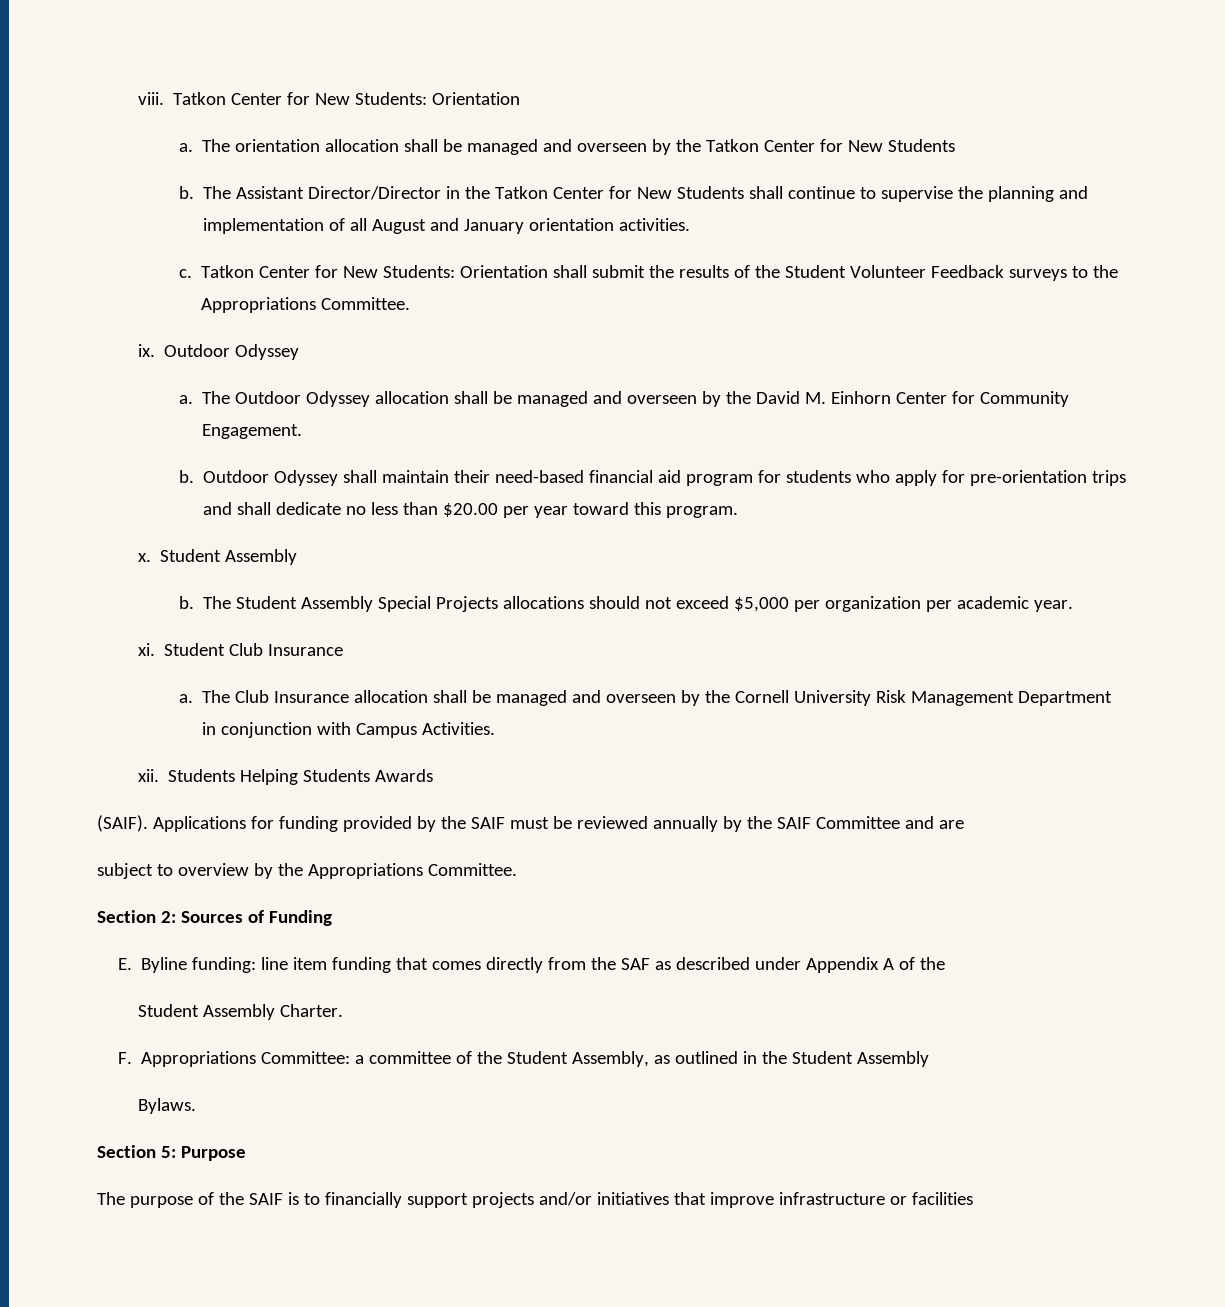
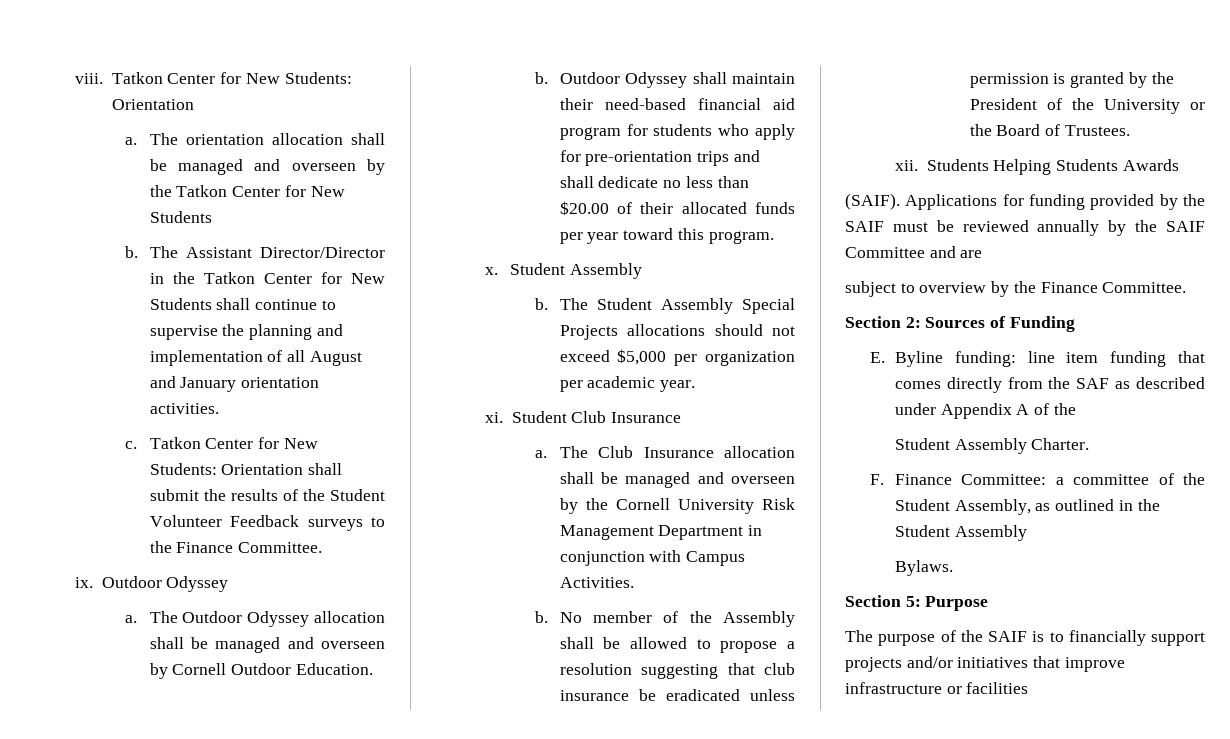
- Tatkon Center for New Students: Orientation shall submit the results of the Student Volunteer Feedback surveys to the Appropriations Committee.
+ Tatkon Center for New Students: Orientation shall submit the results of the Student Volunteer Feedback surveys to the Finance Committee.
- The Outdoor Odyssey allocation shall be managed and overseen by the David M. Einhorn Center for Community Engagement.
+ The Outdoor Odyssey allocation shall be managed and overseen by Cornell Outdoor Education.
- Outdoor Odyssey shall maintain their need-based financial aid program for students who apply for pre-orientation trips and shall dedicate no less than $20.00 per year toward this program.
+ Outdoor Odyssey shall maintain their need-based financial aid program for students who apply for pre-orientation trips and shall dedicate no less than $20.00 of their allocated funds per year toward this program.
+ b. No member of the Assembly shall be allowed to propose a resolution suggesting that club insurance be eradicated unless permission is granted by the President of the University or the Board of Trustees.
- subject to overview by the Appropriations Committee.
+ subject to overview by the Finance Committee.
- F. Appropriations Committee: a committee of the Student Assembly, as outlined in the Student Assembly
+ F. Finance Committee: a committee of the Student Assembly, as outlined in the Student Assembly

